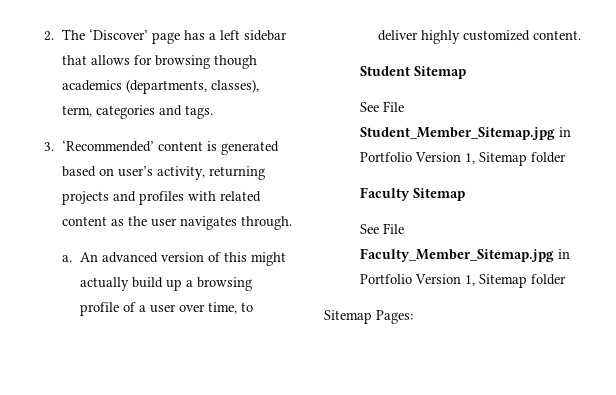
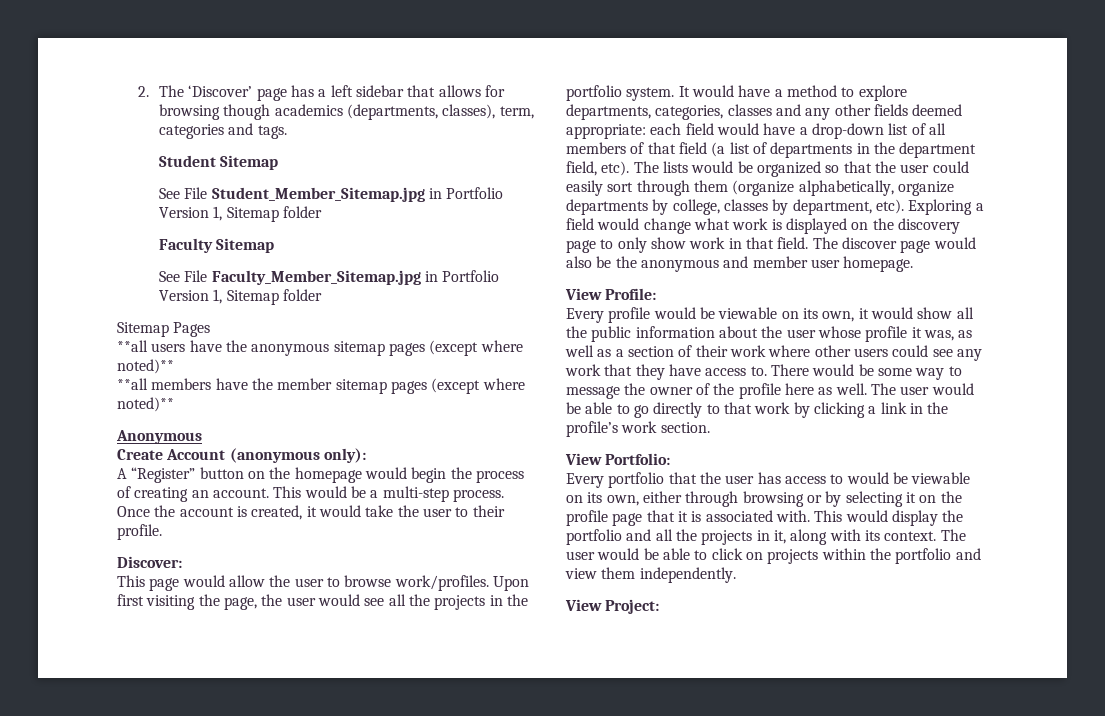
- 3. ‘Recommended’ content is generated based on user’s activity, returning projects and profiles with related content as the user navigates through.
- a. An advanced version of this might actually build up a browsing profile of a user over time, to deliver highly customized content.
- Sitemap Pages:
+ Sitemap Pages
+ **all users have the anonymous sitemap pages (except where noted)**
+ **all members have the member sitemap pages (except where noted)**
+ Anonymous
+ Create Account (anonymous only):
+ A “Register” button on the homepage would begin the process of creating an account. This would be a multi-step process. Once the account is created, it would take the user to their profile.
+ Discover:
+ This page would allow the user to browse work/profiles. Upon first visiting the page, the user would see all the projects in the portfolio system. It would have a method to explore departments, categories, classes and any other fields deemed appropriate: each field would have a drop-down list of all members of that field (a list of departments in the department field, etc). The lists would be organized so that the user could easily sort through them (organize alphabetically, organize departments by college, classes by department, etc). Exploring a field would change what work is displayed on the discovery page to only show work in that field. The discover page would also be the anonymous and member user homepage.
+ View Profile:
+ Every profile would be viewable on its own, it would show all the public information about the user whose profile it was, as well as a section of their work where other users could see any work that they have access to. There would be some way to message the owner of the profile here as well. The user would be able to go directly to that work by clicking a link in the profile’s work section.
+ View Portfolio:
+ Every portfolio that the user has access to would be viewable on its own, either through browsing or by selecting it on the profile page that it is associated with. This would display the portfolio and all the projects in it, along with its context. The user would be able to click on projects within the portfolio and view them independently.
+ View Project:

